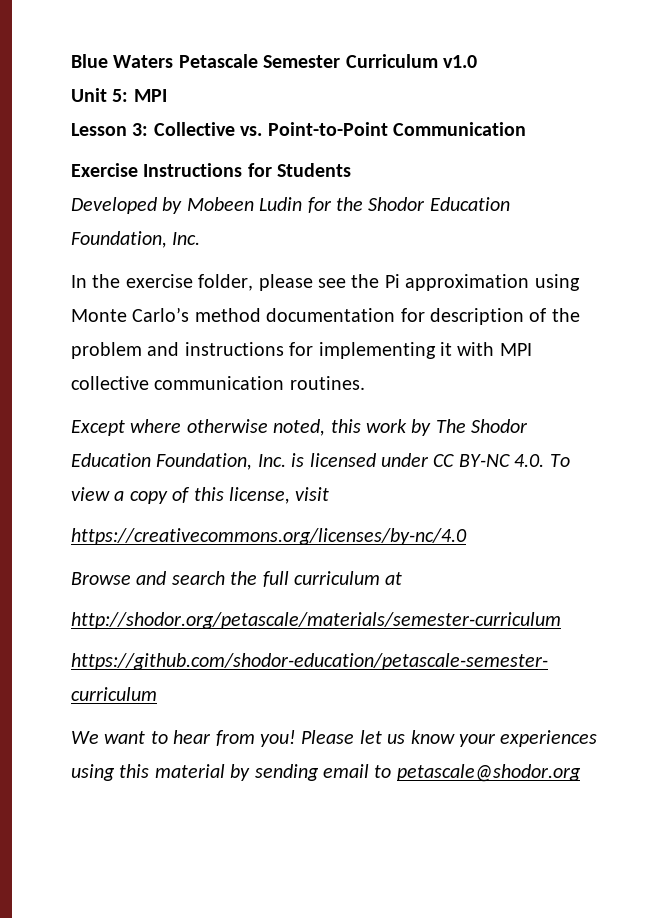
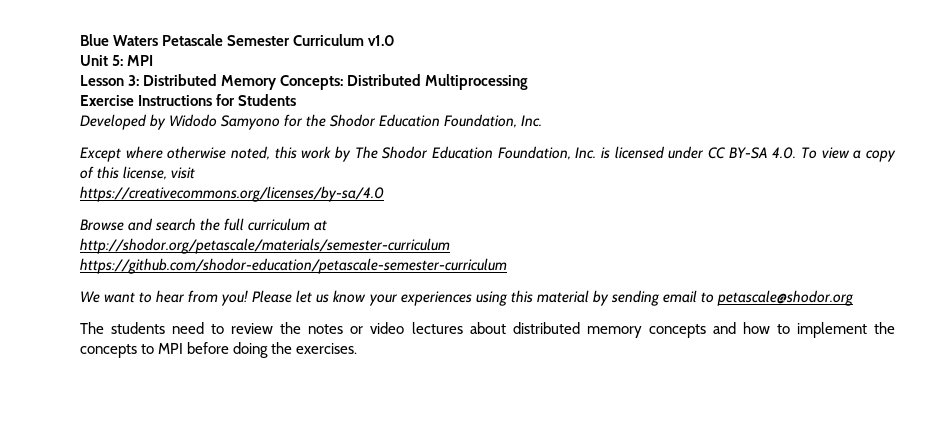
- Lesson 3: Collective vs. Point-to-Point Communication
+ Lesson 3: Distributed Memory Concepts: Distributed Multiprocessing
- Developed by Mobeen Ludin for the Shodor Education Foundation, Inc.
+ Developed by Widodo Samyono for the Shodor Education Foundation, Inc.
- In the exercise folder, please see the Pi approximation using Monte Carlo’s method documentation for description of the problem and instructions for implementing it with MPI collective communication routines.
- Except where otherwise noted, this work by The Shodor Education Foundation, Inc. is licensed under CC BY-NC 4.0. To view a copy of this license, visit
+ Except where otherwise noted, this work by The Shodor Education Foundation, Inc. is licensed under CC BY-SA 4.0. To view a copy of this license, visit
- https://creativecommons.org/licenses/by-nc/4.0
+ https://creativecommons.org/licenses/by-sa/4.0
+ The students need to review the notes or video lectures about distributed memory concepts and how to implement the concepts to MPI before doing the exercises.

